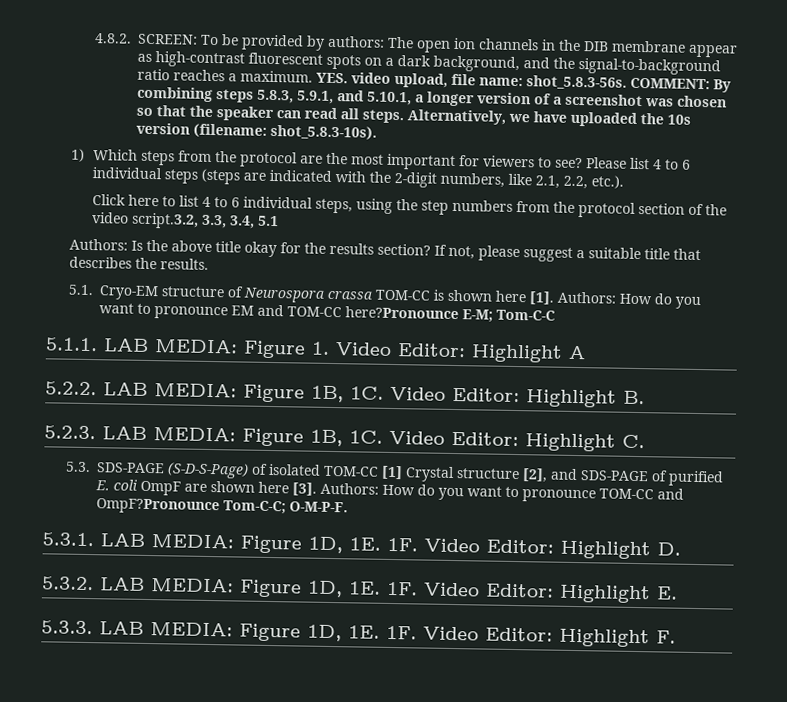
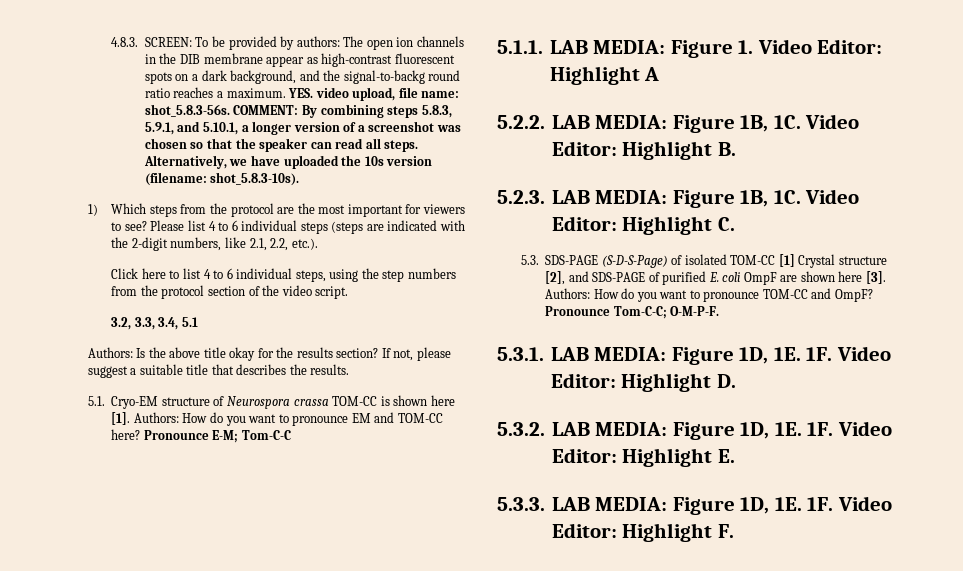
- 4.8.2. SCREEN: To be provided by authors: The open ion channels in the DIB membrane appear as high-contrast fluorescent spots on a dark background, and the signal-to-background ratio reaches a maximum.
+ 4.8.3. SCREEN: To be provided by authors: The open ion channels in the DIB membrane appear as high-contrast fluorescent spots on a dark background, and the signal-to-backg round ratio reaches a maximum.
- Click here to list 4 to 6 individual steps, using the step numbers from the protocol section of the video script.3.2, 3.3, 3.4, 5.1
+ Click here to list 4 to 6 individual steps, using the step numbers from the protocol section of the video script.
+ 3.2, 3.3, 3.4, 5.1
- Authors: How do you want to pronounce EM and TOM-CC here?Pronounce E-M; Tom-C-C
+ Authors: How do you want to pronounce EM and TOM-CC here? Pronounce E-M; Tom-C-C
- Authors: How do you want to pronounce TOM-CC and OmpF?Pronounce Tom-C-C; O-M-P-F.
+ Authors: How do you want to pronounce TOM-CC and OmpF? Pronounce Tom-C-C; O-M-P-F.

